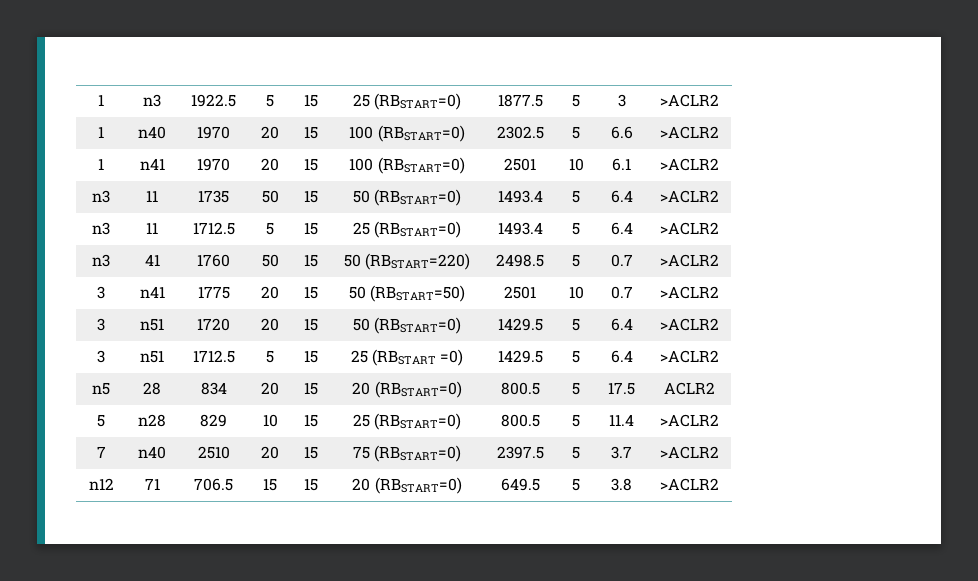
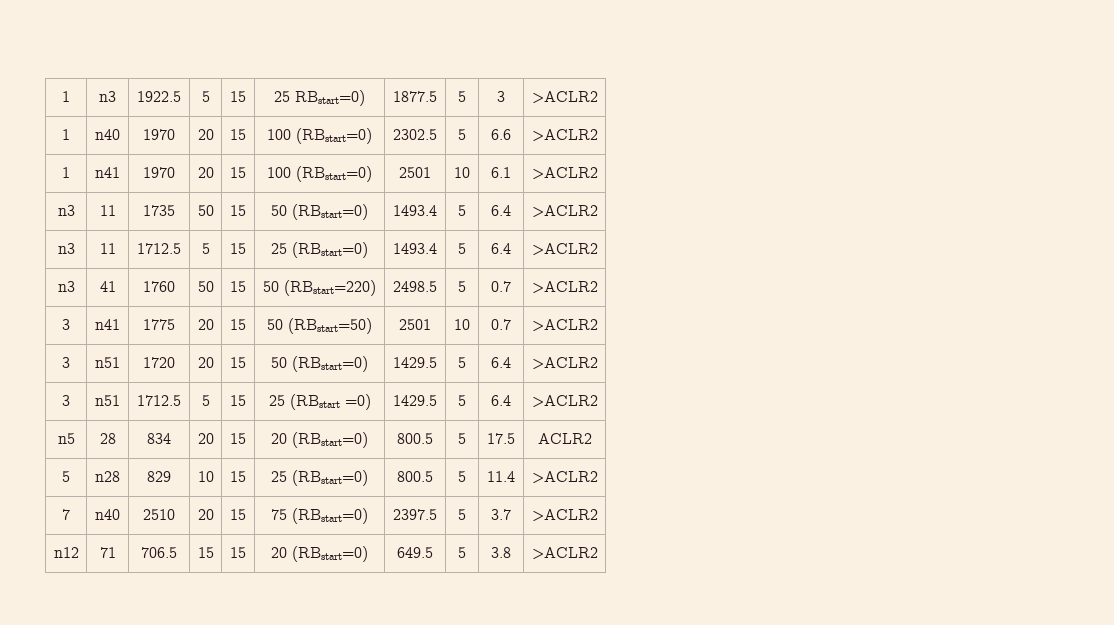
- 1 | n3 | 1922.5 | 5 | 15 | 25 (RBSTART=0) | 1877.5 | 5 | 3 | >ACLR2
+ 1 | n3 | 1922.5 | 5 | 15 | 25 RBstart=0) | 1877.5 | 5 | 3 | >ACLR2
- 1 | n40 | 1970 | 20 | 15 | 100 (RBSTART=0) | 2302.5 | 5 | 6.6 | >ACLR2
+ 1 | n40 | 1970 | 20 | 15 | 100 (RBstart=0) | 2302.5 | 5 | 6.6 | >ACLR2
- 1 | n41 | 1970 | 20 | 15 | 100 (RBSTART=0) | 2501 | 10 | 6.1 | >ACLR2
+ 1 | n41 | 1970 | 20 | 15 | 100 (RBstart=0) | 2501 | 10 | 6.1 | >ACLR2
- n3 | 11 | 1735 | 50 | 15 | 50 (RBSTART=0) | 1493.4 | 5 | 6.4 | >ACLR2
+ n3 | 11 | 1735 | 50 | 15 | 50 (RBstart=0) | 1493.4 | 5 | 6.4 | >ACLR2
- n3 | 11 | 1712.5 | 5 | 15 | 25 (RBSTART=0) | 1493.4 | 5 | 6.4 | >ACLR2
+ n3 | 11 | 1712.5 | 5 | 15 | 25 (RBstart=0) | 1493.4 | 5 | 6.4 | >ACLR2
- n3 | 41 | 1760 | 50 | 15 | 50 (RBSTART=220) | 2498.5 | 5 | 0.7 | >ACLR2
+ n3 | 41 | 1760 | 50 | 15 | 50 (RBstart=220) | 2498.5 | 5 | 0.7 | >ACLR2
- 3 | n41 | 1775 | 20 | 15 | 50 (RBSTART=50) | 2501 | 10 | 0.7 | >ACLR2
+ 3 | n41 | 1775 | 20 | 15 | 50 (RBstart=50) | 2501 | 10 | 0.7 | >ACLR2
- 3 | n51 | 1720 | 20 | 15 | 50 (RBSTART=0) | 1429.5 | 5 | 6.4 | >ACLR2
+ 3 | n51 | 1720 | 20 | 15 | 50 (RBstart=0) | 1429.5 | 5 | 6.4 | >ACLR2
- 3 | n51 | 1712.5 | 5 | 15 | 25 (RBSTART =0) | 1429.5 | 5 | 6.4 | >ACLR2
+ 3 | n51 | 1712.5 | 5 | 15 | 25 (RBstart =0) | 1429.5 | 5 | 6.4 | >ACLR2
- n5 | 28 | 834 | 20 | 15 | 20 (RBSTART=0) | 800.5 | 5 | 17.5 | ACLR2
+ n5 | 28 | 834 | 20 | 15 | 20 (RBstart=0) | 800.5 | 5 | 17.5 | ACLR2
- 5 | n28 | 829 | 10 | 15 | 25 (RBSTART=0) | 800.5 | 5 | 11.4 | >ACLR2
+ 5 | n28 | 829 | 10 | 15 | 25 (RBstart=0) | 800.5 | 5 | 11.4 | >ACLR2
- 7 | n40 | 2510 | 20 | 15 | 75 (RBSTART=0) | 2397.5 | 5 | 3.7 | >ACLR2
+ 7 | n40 | 2510 | 20 | 15 | 75 (RBstart=0) | 2397.5 | 5 | 3.7 | >ACLR2
- n12 | 71 | 706.5 | 15 | 15 | 20 (RBSTART=0) | 649.5 | 5 | 3.8 | >ACLR2
+ n12 | 71 | 706.5 | 15 | 15 | 20 (RBstart=0) | 649.5 | 5 | 3.8 | >ACLR2

